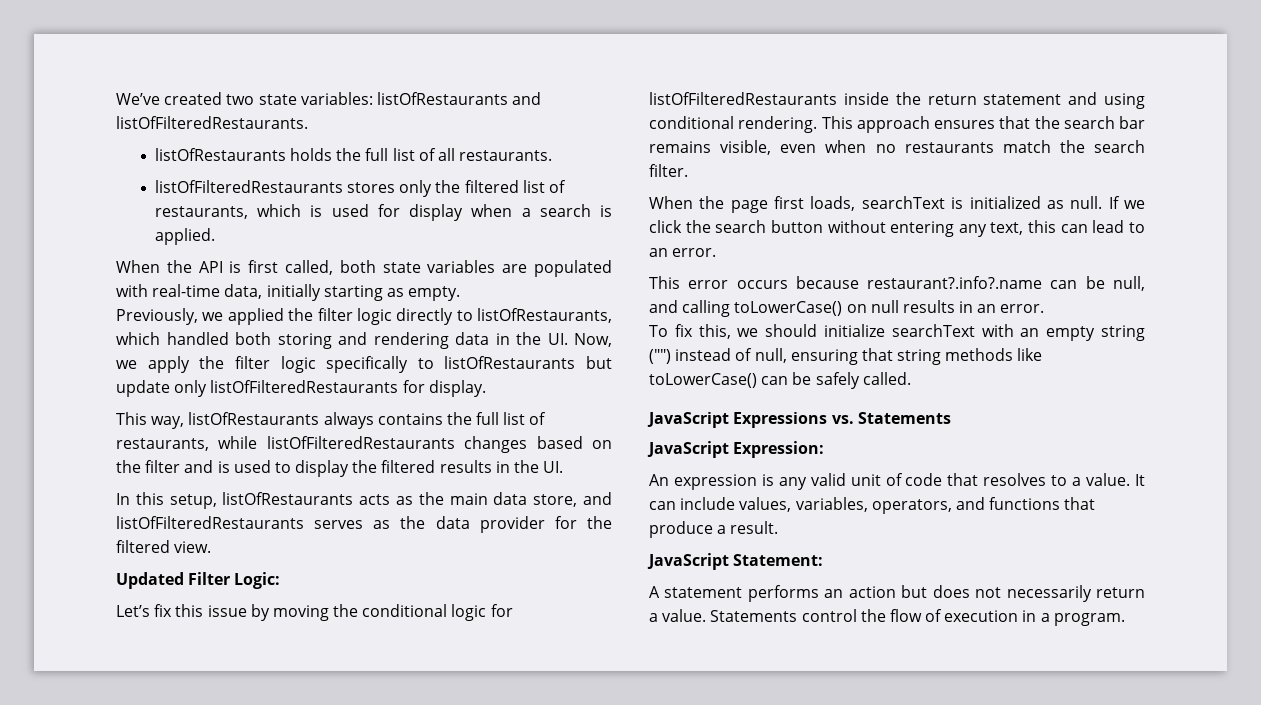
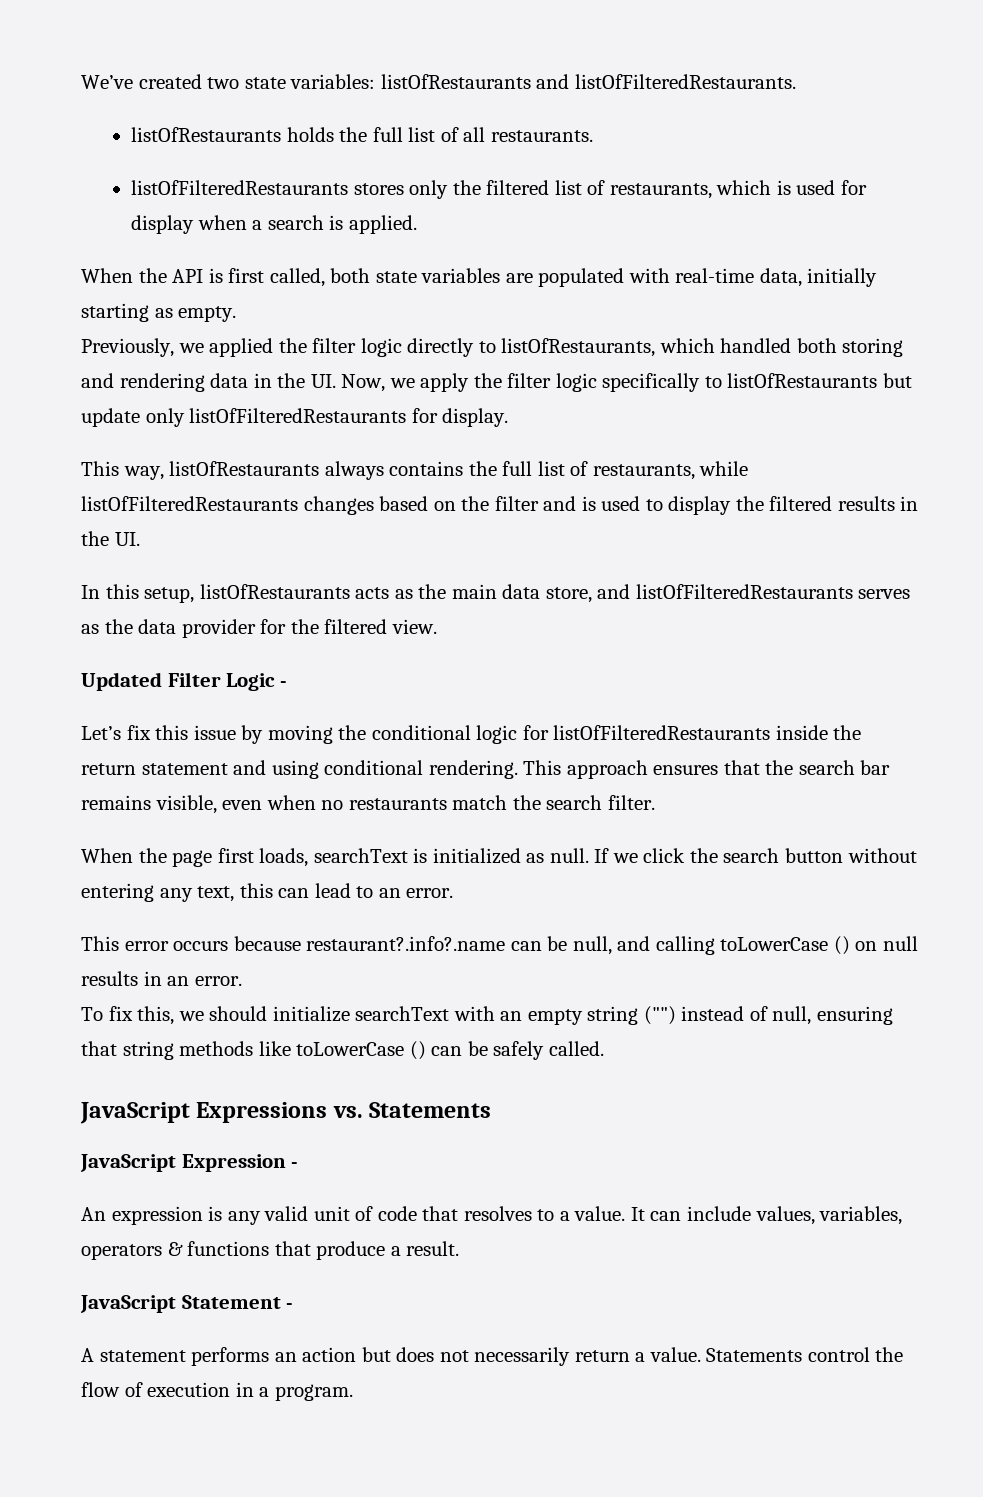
- Updated Filter Logic:
+ Updated Filter Logic -
- This error occurs because restaurant?.info?.name can be null, and calling toLowerCase() on null results in an error.
+ This error occurs because restaurant?.info?.name can be null, and calling toLowerCase () on null results in an error.
- To fix this, we should initialize searchText with an empty string ("") instead of null, ensuring that string methods like toLowerCase() can be safely called.
+ To fix this, we should initialize searchText with an empty string ("") instead of null, ensuring that string methods like toLowerCase () can be safely called.
- JavaScript Expression:
+ JavaScript Expression -
- It can include values, variables, operators, and functions that produce a result.
+ It can include values, variables, operators & functions that produce a result.
- JavaScript Statement:
+ JavaScript Statement -

